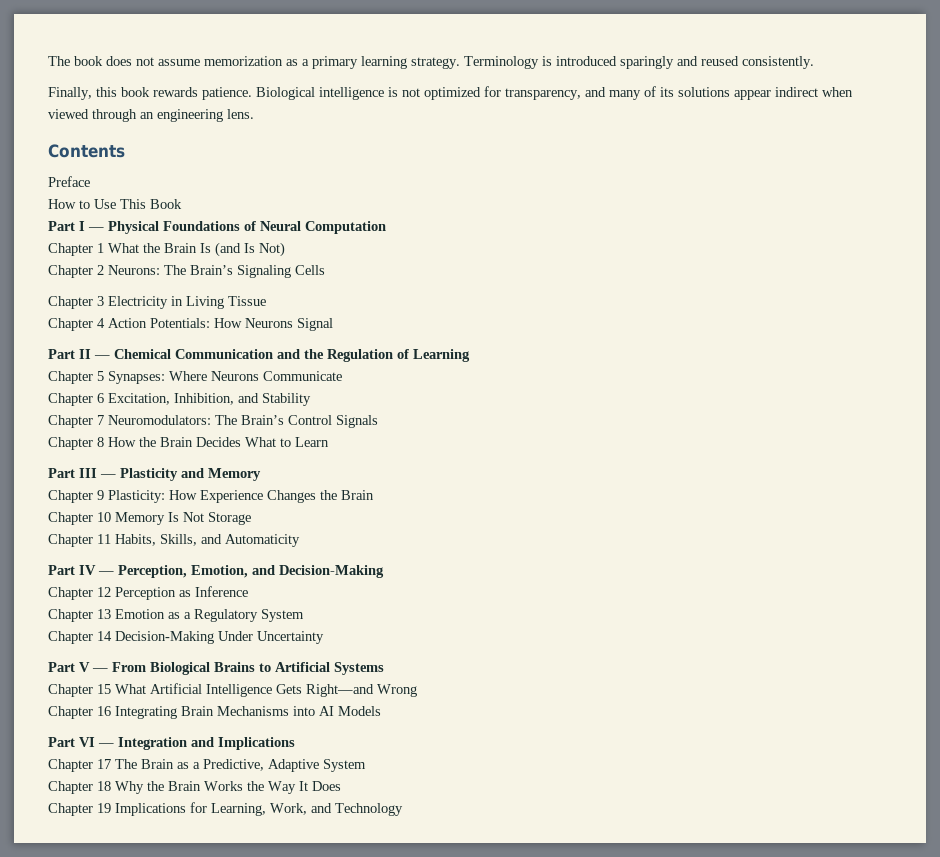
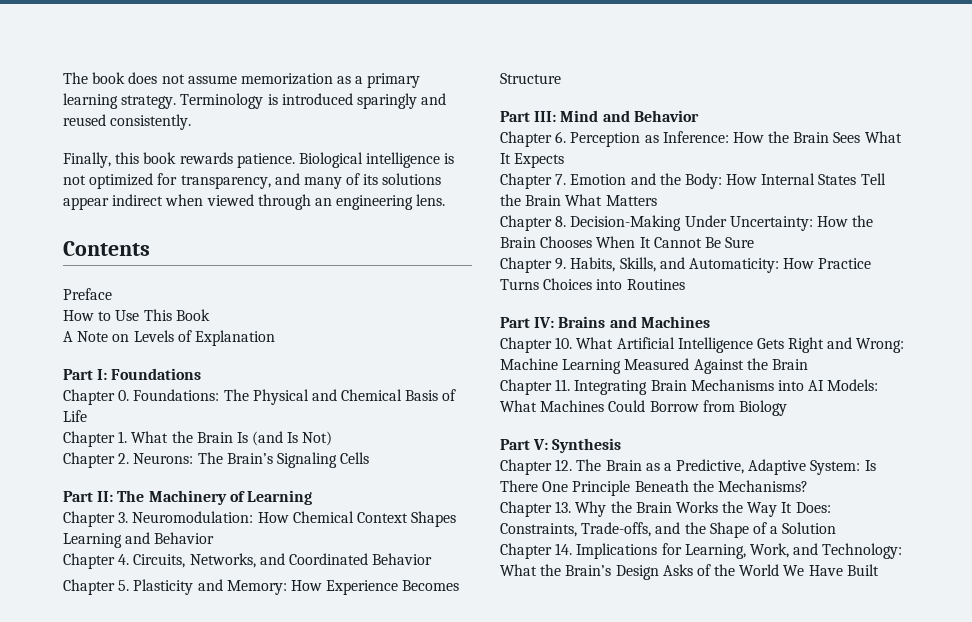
- Part I — Physical Foundations of Neural Computation
- Chapter 1 What the Brain Is (and Is Not)
+ A Note on Levels of Explanation
+ Part I: Foundations
+ Chapter 0. Foundations: The Physical and Chemical Basis of Life
+ Chapter 1. What the Brain Is (and Is Not)
- Chapter 2 Neurons: The Brain’s Signaling Cells
+ Chapter 2. Neurons: The Brain’s Signaling Cells
- Chapter 3 Electricity in Living Tissue
- Chapter 4 Action Potentials: How Neurons Signal
- Part II — Chemical Communication and the Regulation of Learning
- Chapter 5 Synapses: Where Neurons Communicate
- Chapter 6 Excitation, Inhibition, and Stability
- Chapter 7 Neuromodulators: The Brain’s Control Signals
- Chapter 8 How the Brain Decides What to Learn
- Part III — Plasticity and Memory
- Chapter 9 Plasticity: How Experience Changes the Brain
- Chapter 10 Memory Is Not Storage
- Chapter 11 Habits, Skills, and Automaticity
- Part IV — Perception, Emotion, and Decision-Making
- Chapter 12 Perception as Inference
- Chapter 13 Emotion as a Regulatory System
- Chapter 14 Decision-Making Under Uncertainty
- Part V — From Biological Brains to Artificial Systems
- Chapter 15 What Artificial Intelligence Gets Right—and Wrong
- Chapter 16 Integrating Brain Mechanisms into AI Models
- Part VI — Integration and Implications
- Chapter 17 The Brain as a Predictive, Adaptive System
- Chapter 18 Why the Brain Works the Way It Does
- Chapter 19 Implications for Learning, Work, and Technology
+ Part II: The Machinery of Learning
+ Chapter 3. Neuromodulation: How Chemical Context Shapes Learning and Behavior
+ Chapter 4. Circuits, Networks, and Coordinated Behavior
+ Chapter 5. Plasticity and Memory: How Experience Becomes Structure
+ Part III: Mind and Behavior
+ Chapter 6. Perception as Inference: How the Brain Sees What It Expects
+ Chapter 7. Emotion and the Body: How Internal States Tell the Brain What Matters
+ Chapter 8. Decision-Making Under Uncertainty: How the Brain Chooses When It Cannot Be Sure
+ Chapter 9. Habits, Skills, and Automaticity: How Practice Turns Choices into Routines
+ Part IV: Brains and Machines
+ Chapter 10. What Artificial Intelligence Gets Right and Wrong: Machine Learning Measured Against the Brain
+ Chapter 11. Integrating Brain Mechanisms into AI Models: What Machines Could Borrow from Biology
+ Part V: Synthesis
+ Chapter 12. The Brain as a Predictive, Adaptive System: Is There One Principle Beneath the Mechanisms?
+ Chapter 13. Why the Brain Works the Way It Does: Constraints, Trade-offs, and the Shape of a Solution
+ Chapter 14. Implications for Learning, Work, and Technology: What the Brain’s Design Asks of the World We Have Built

